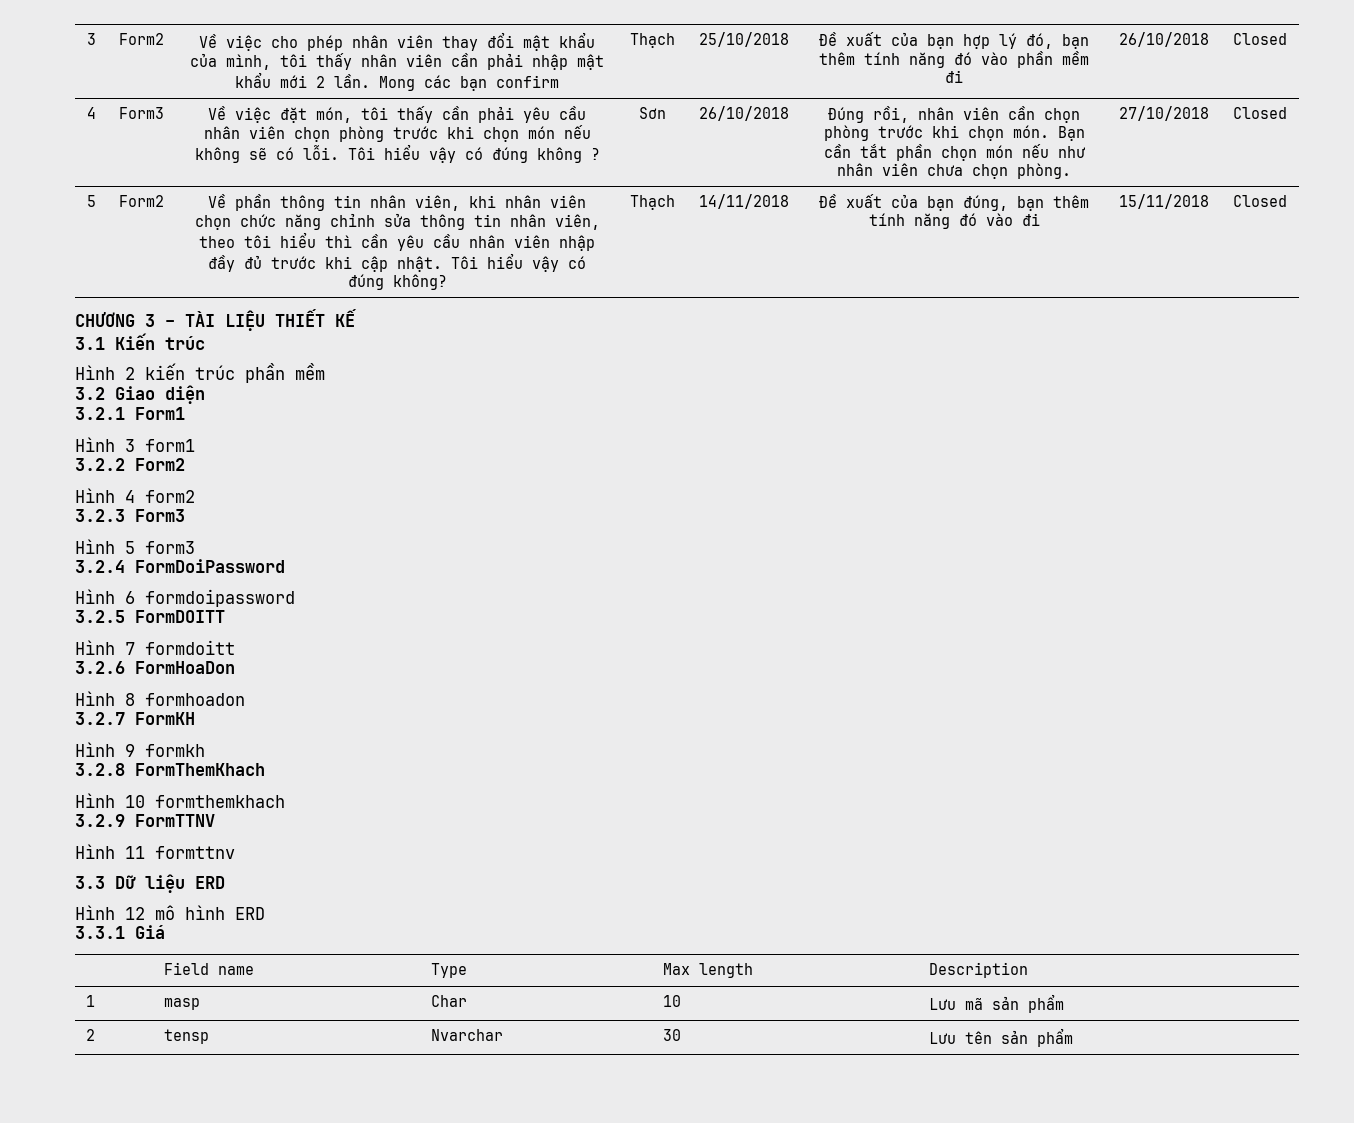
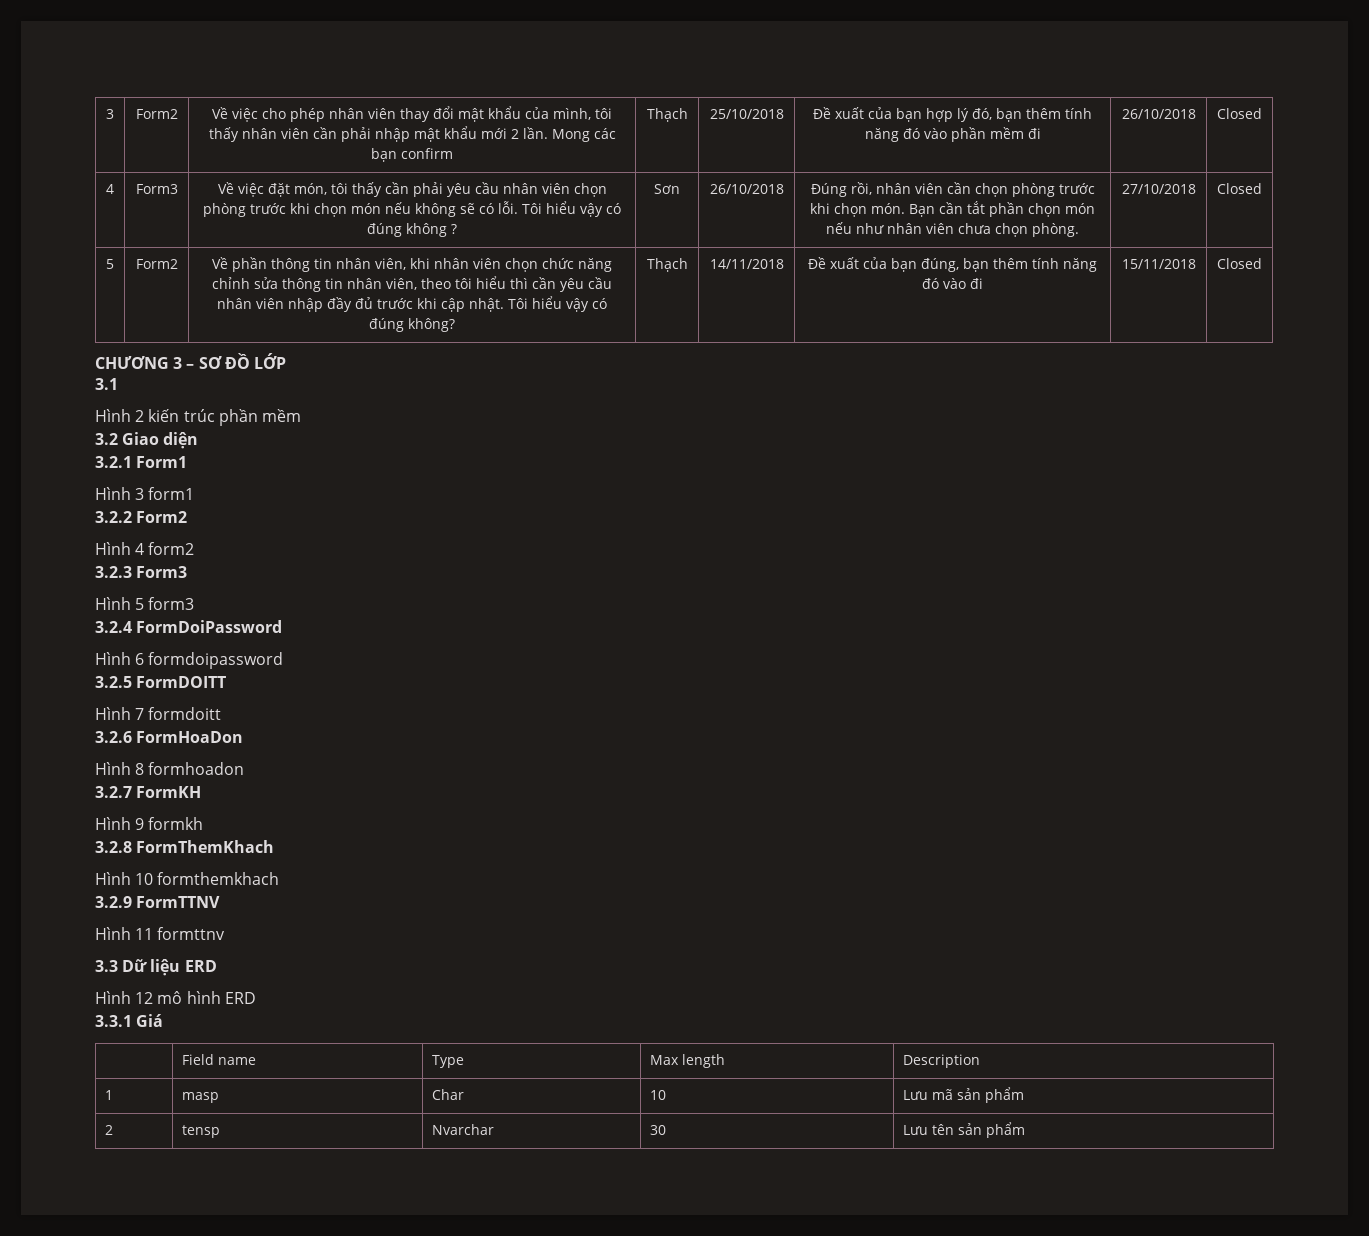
- CHƯƠNG 3 – TÀI LIỆU THIẾT KẾ
+ CHƯƠNG 3 – SƠ ĐỒ LỚP
- 3.1 Kiến trúc
+ 3.1

